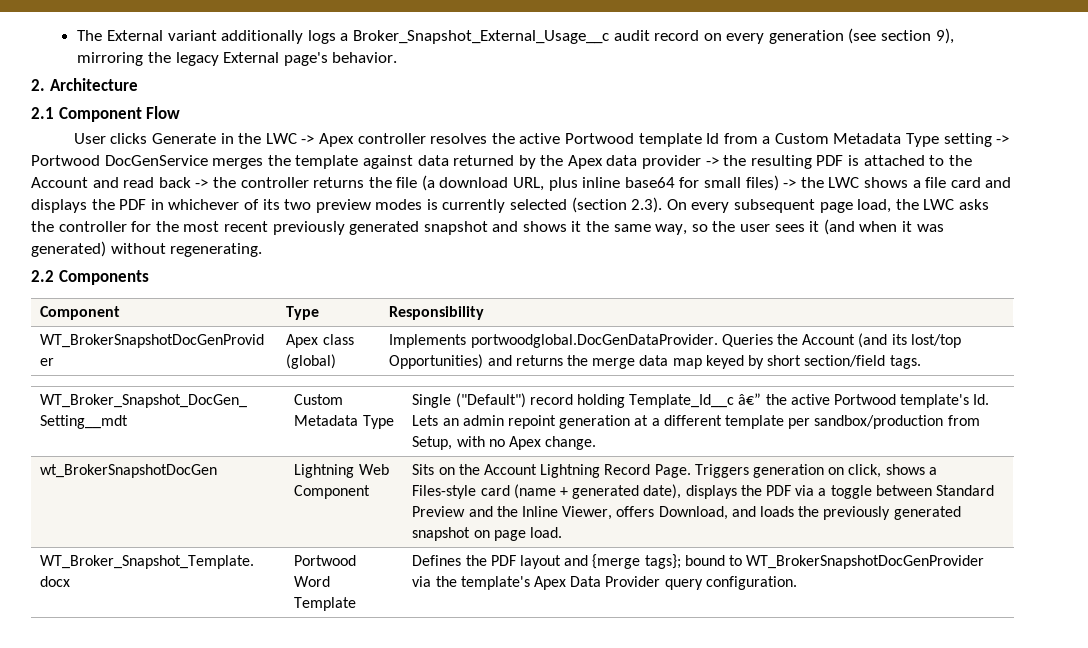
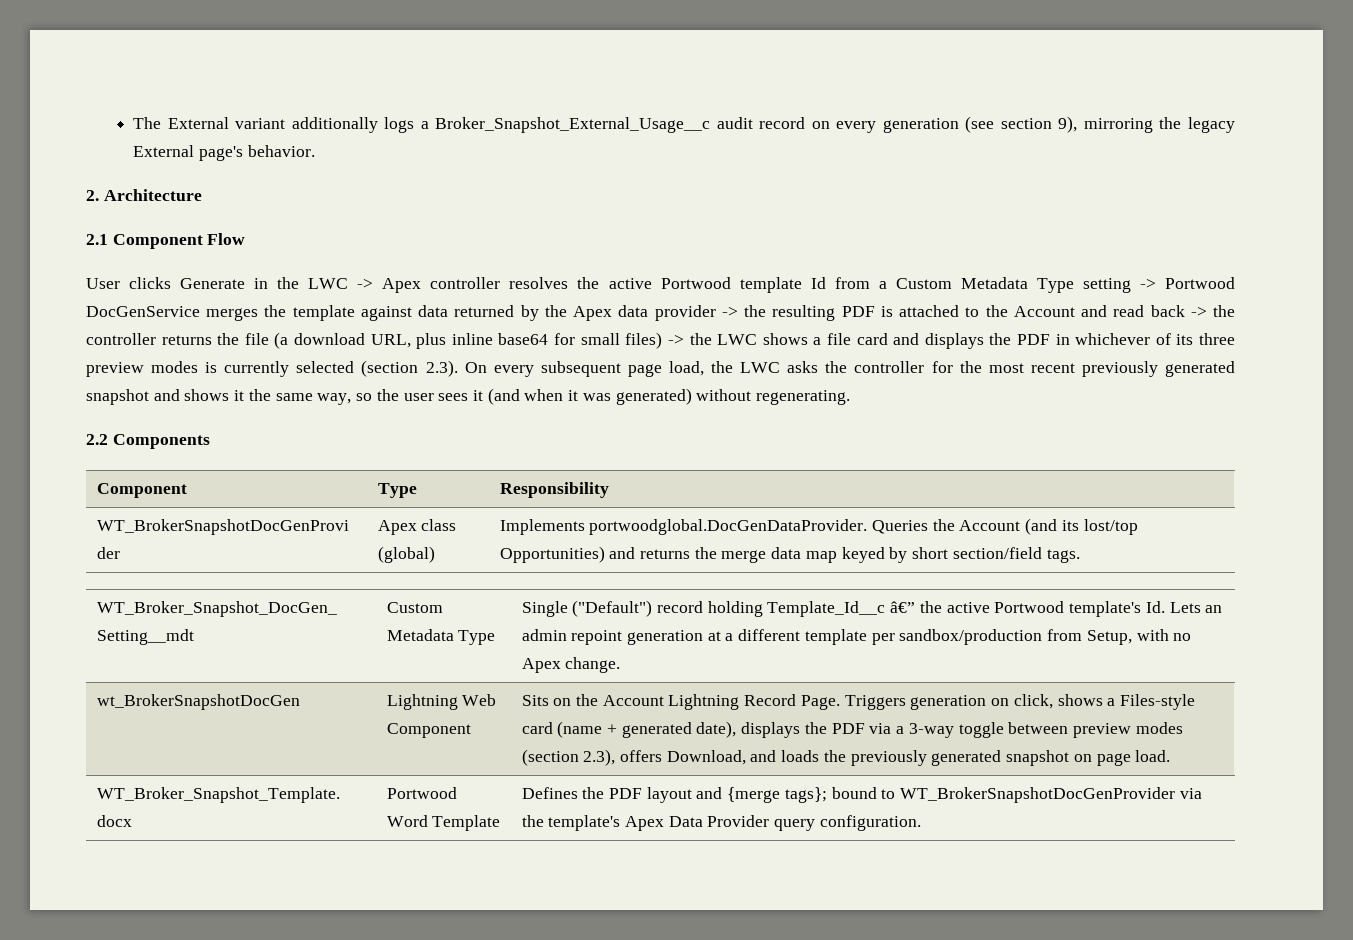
- User clicks Generate in the LWC -> Apex controller resolves the active Portwood template Id from a Custom Metadata Type setting -> Portwood DocGenService merges the template against data returned by the Apex data provider -> the resulting PDF is attached to the Account and read back -> the controller returns the file (a download URL, plus inline base64 for small files) -> the LWC shows a file card and displays the PDF in whichever of its two preview modes is currently selected (section 2.3). On every subsequent page load, the LWC asks the controller for the most recent previously generated snapshot and shows it the same way, so the user sees it (and when it was generated) without regenerating.
+ User clicks Generate in the LWC -> Apex controller resolves the active Portwood template Id from a Custom Metadata Type setting -> Portwood DocGenService merges the template against data returned by the Apex data provider -> the resulting PDF is attached to the Account and read back -> the controller returns the file (a download URL, plus inline base64 for small files) -> the LWC shows a file card and displays the PDF in whichever of its three preview modes is currently selected (section 2.3). On every subsequent page load, the LWC asks the controller for the most recent previously generated snapshot and shows it the same way, so the user sees it (and when it was generated) without regenerating.
- Triggers generation on click, shows a Files-style card (name + generated date), displays the PDF via a toggle between Standard Preview and the Inline Viewer, offers Download, and loads the previously generated snapshot on page load.
+ Triggers generation on click, shows a Files-style card (name + generated date), displays the PDF via a 3-way toggle between preview modes (section 2.3), offers Download, and loads the previously generated snapshot on page load.

